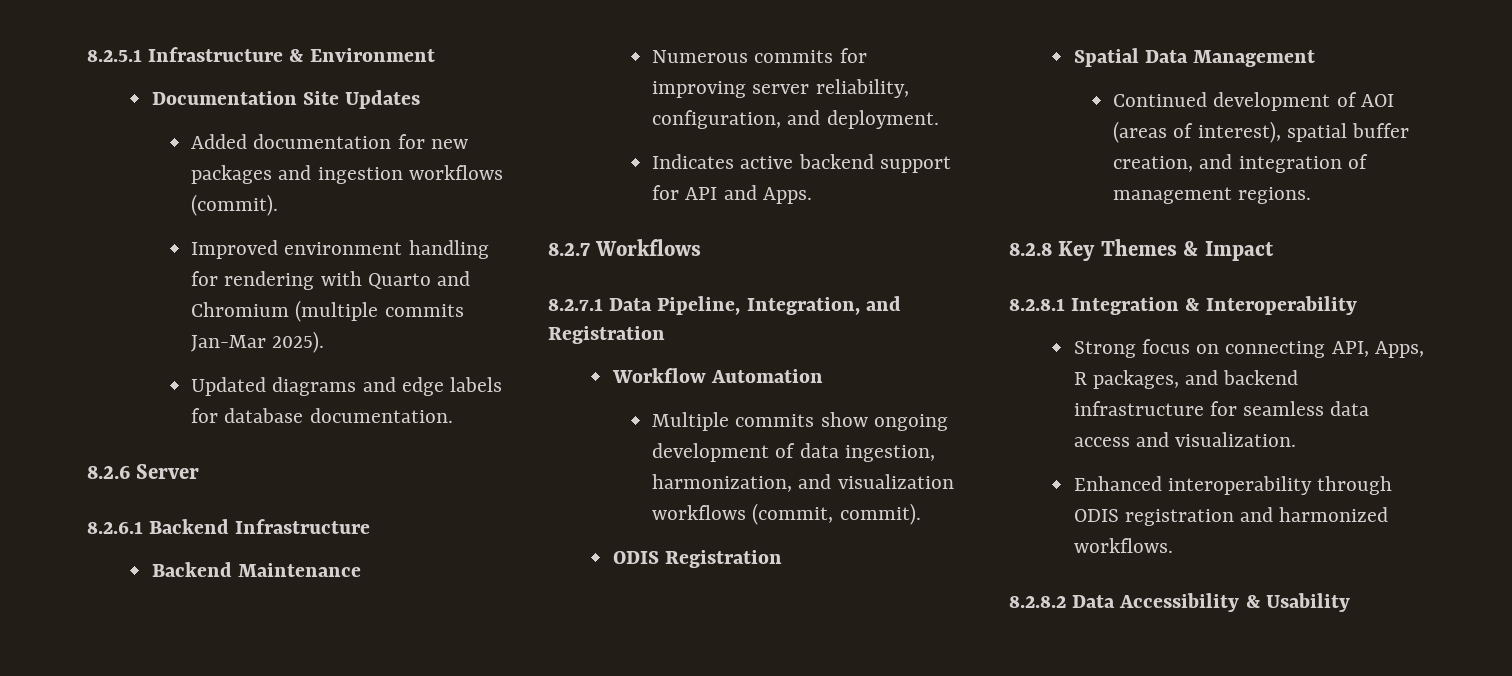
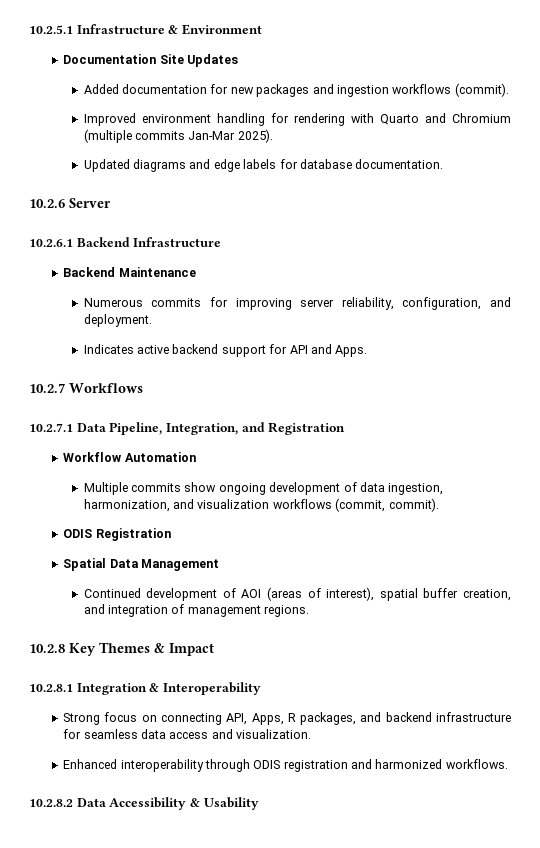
- 8.2.5.1 Infrastructure & Environment
+ 10.2.5.1 Infrastructure & Environment
- 8.2.6 Server
+ 10.2.6 Server
- 8.2.6.1 Backend Infrastructure
+ 10.2.6.1 Backend Infrastructure
- 8.2.7 Workflows
+ 10.2.7 Workflows
- 8.2.7.1 Data Pipeline, Integration, and Registration
+ 10.2.7.1 Data Pipeline, Integration, and Registration
- 8.2.8 Key Themes & Impact
+ 10.2.8 Key Themes & Impact
- 8.2.8.1 Integration & Interoperability
+ 10.2.8.1 Integration & Interoperability
- 8.2.8.2 Data Accessibility & Usability
+ 10.2.8.2 Data Accessibility & Usability

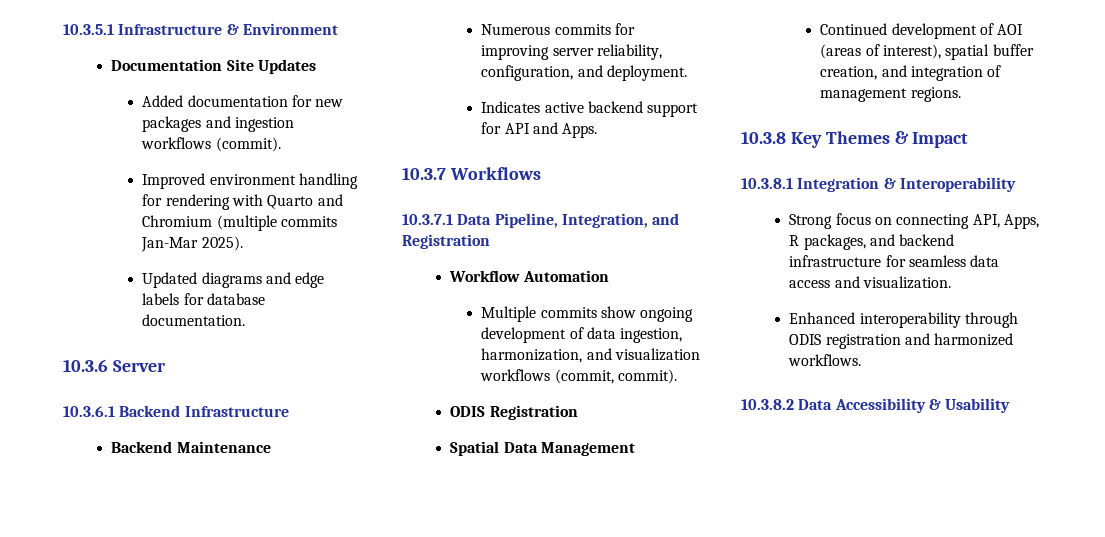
- 10.2.5.1 Infrastructure & Environment
+ 10.3.5.1 Infrastructure & Environment
- 10.2.6 Server
+ 10.3.6 Server
- 10.2.6.1 Backend Infrastructure
+ 10.3.6.1 Backend Infrastructure
- 10.2.7 Workflows
+ 10.3.7 Workflows
- 10.2.7.1 Data Pipeline, Integration, and Registration
+ 10.3.7.1 Data Pipeline, Integration, and Registration
- 10.2.8 Key Themes & Impact
+ 10.3.8 Key Themes & Impact
- 10.2.8.1 Integration & Interoperability
+ 10.3.8.1 Integration & Interoperability
- 10.2.8.2 Data Accessibility & Usability
+ 10.3.8.2 Data Accessibility & Usability

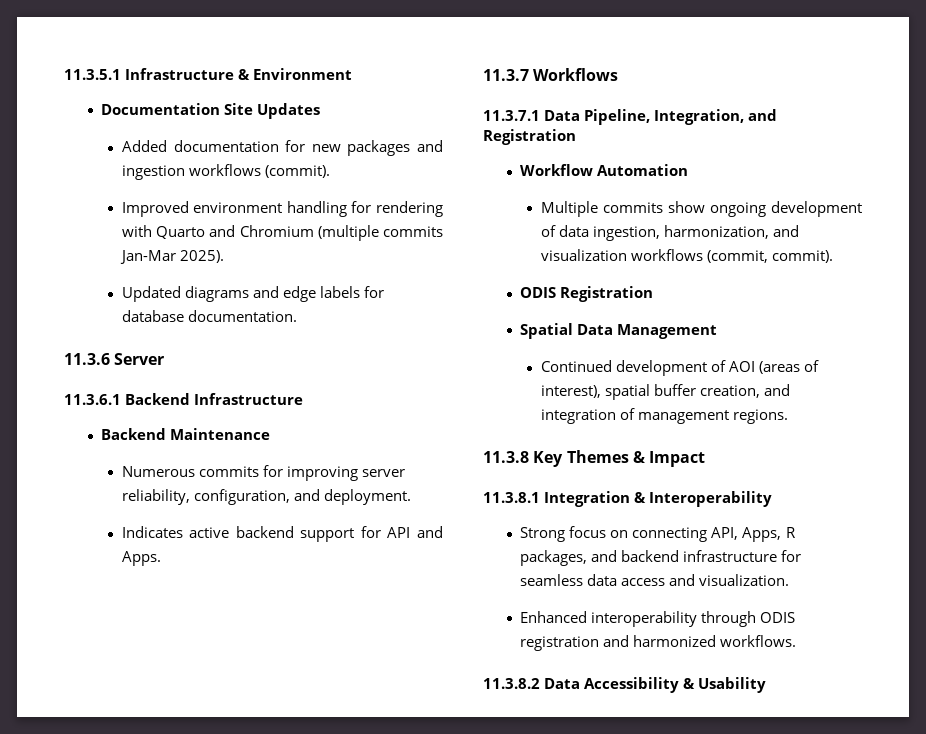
- 10.3.5.1 Infrastructure & Environment
+ 11.3.5.1 Infrastructure & Environment
- 10.3.6 Server
+ 11.3.6 Server
- 10.3.6.1 Backend Infrastructure
+ 11.3.6.1 Backend Infrastructure
- 10.3.7 Workflows
+ 11.3.7 Workflows
- 10.3.7.1 Data Pipeline, Integration, and Registration
+ 11.3.7.1 Data Pipeline, Integration, and Registration
- 10.3.8 Key Themes & Impact
+ 11.3.8 Key Themes & Impact
- 10.3.8.1 Integration & Interoperability
+ 11.3.8.1 Integration & Interoperability
- 10.3.8.2 Data Accessibility & Usability
+ 11.3.8.2 Data Accessibility & Usability

